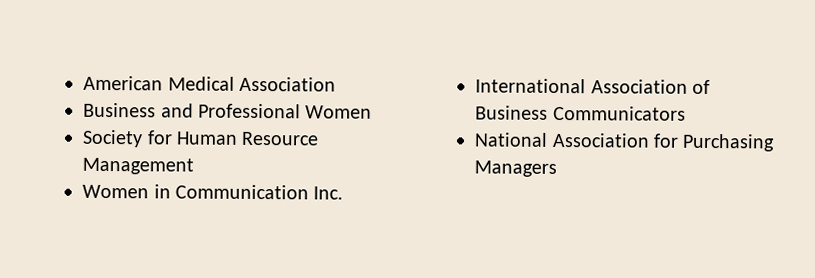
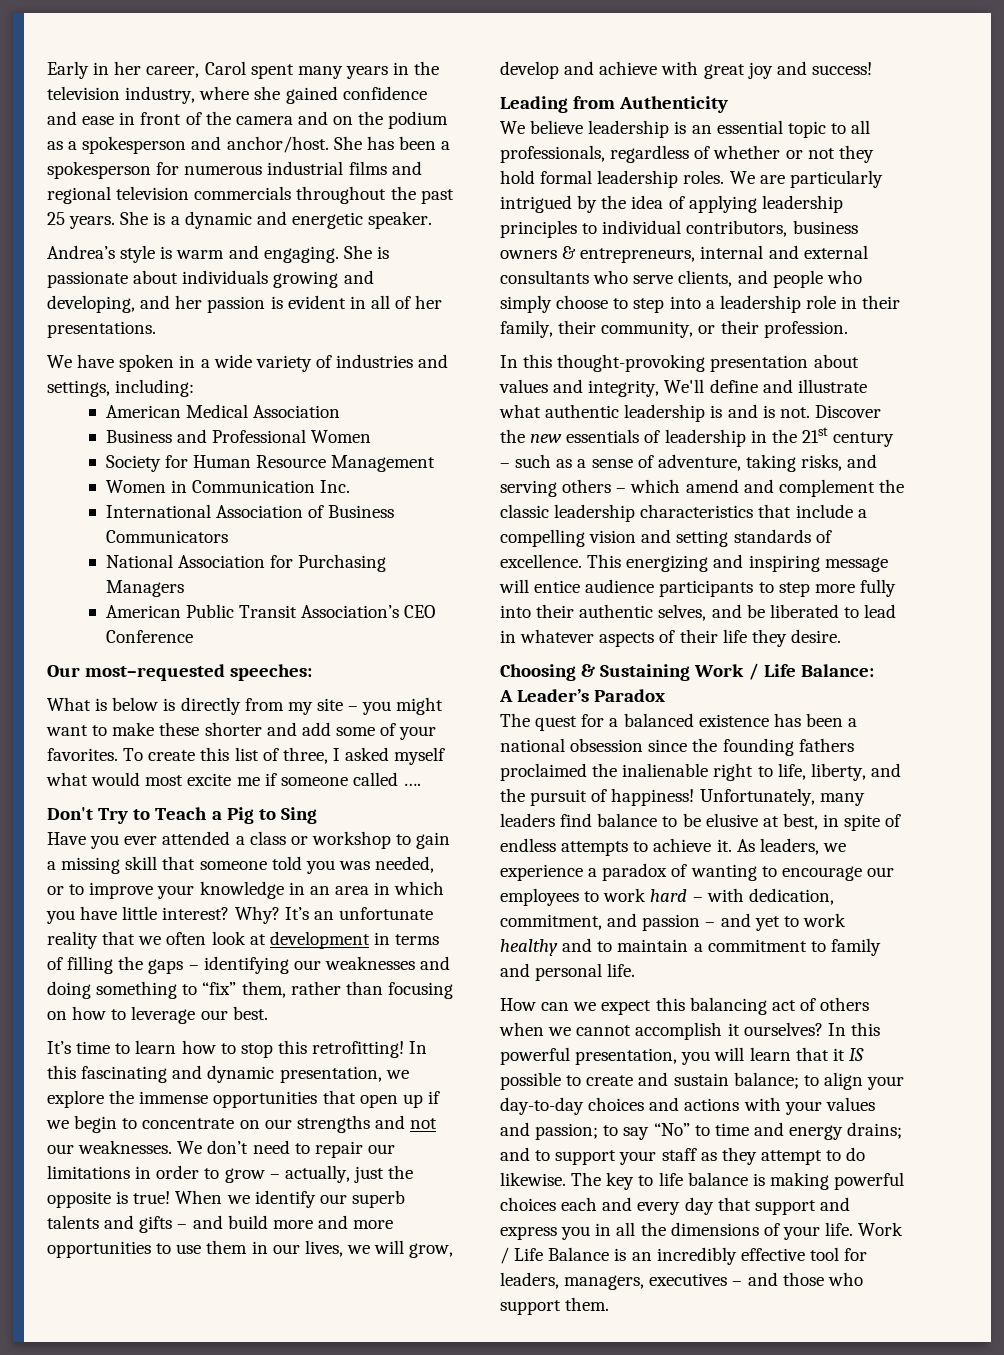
+ Early in her career, Carol spent many years in the television industry, where she gained confidence and ease in front of the camera and on the podium as a spokesperson and anchor/host. She has been a spokesperson for numerous industrial films and regional television commercials throughout the past 25 years. She is a dynamic and energetic speaker.
+ Andrea’s style is warm and engaging. She is passionate about individuals growing and developing, and her passion is evident in all of her presentations.
+ We have spoken in a wide variety of industries and settings, including:
+ American Public Transit Association’s CEO Conference
+ Our most–requested speeches:
+ What is below is directly from my site – you might want to make these shorter and add some of your favorites. To create this list of three, I asked myself what would most excite me if someone called ….
+ Don't Try to Teach a Pig to Sing
+ Have you ever attended a class or workshop to gain a missing skill that someone told you was needed, or to improve your knowledge in an area in which you have little interest? Why? It’s an unfortunate reality that we often look at development in terms of filling the gaps – identifying our weaknesses and doing something to “fix” them, rather than focusing on how to leverage our best.
+ It’s time to learn how to stop this retrofitting! In this fascinating and dynamic presentation, we explore the immense opportunities that open up if we begin to concentrate on our strengths and not our weaknesses. We don’t need to repair our limitations in order to grow – actually, just the opposite is true! When we identify our superb talents and gifts – and build more and more opportunities to use them in our lives, we will grow, develop and achieve with great joy and success!
+ Leading from Authenticity
+ We believe leadership is an essential topic to all professionals, regardless of whether or not they hold formal leadership roles. We are particularly intrigued by the idea of applying leadership principles to individual contributors, business owners & entrepreneurs, internal and external consultants who serve clients, and people who simply choose to step into a leadership role in their family, their community, or their profession.
+ In this thought-provoking presentation about values and integrity, We'll define and illustrate what authentic leadership is and is not. Discover the new essentials of leadership in the 21st century – such as a sense of adventure, taking risks, and serving others – which amend and complement the classic leadership characteristics that include a compelling vision and setting standards of excellence. This energizing and inspiring message will entice audience participants to step more fully into their authentic selves, and be liberated to lead in whatever aspects of their life they desire.
+ Choosing & Sustaining Work / Life Balance:
+ A Leader’s Paradox
+ The quest for a balanced existence has been a national obsession since the founding fathers proclaimed the inalienable right to life, liberty, and the pursuit of happiness! Unfortunately, many leaders find balance to be elusive at best, in spite of endless attempts to achieve it. As leaders, we experience a paradox of wanting to encourage our employees to work hard – with dedication, commitment, and passion – and yet to work healthy and to maintain a commitment to family and personal life.
+ How can we expect this balancing act of others when we cannot accomplish it ourselves? In this powerful presentation, you will learn that it IS possible to create and sustain balance; to align your day-to-day choices and actions with your values and passion; to say “No” to time and energy drains; and to support your staff as they attempt to do likewise. The key to life balance is making powerful choices each and every day that support and express you in all the dimensions of your life. Work / Life Balance is an incredibly effective tool for leaders, managers, executives – and those who support them.

